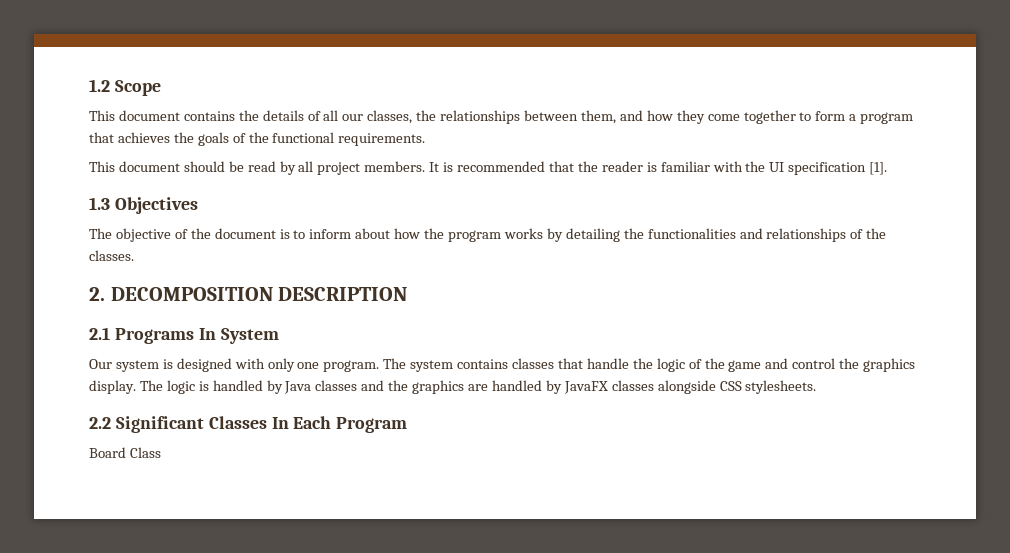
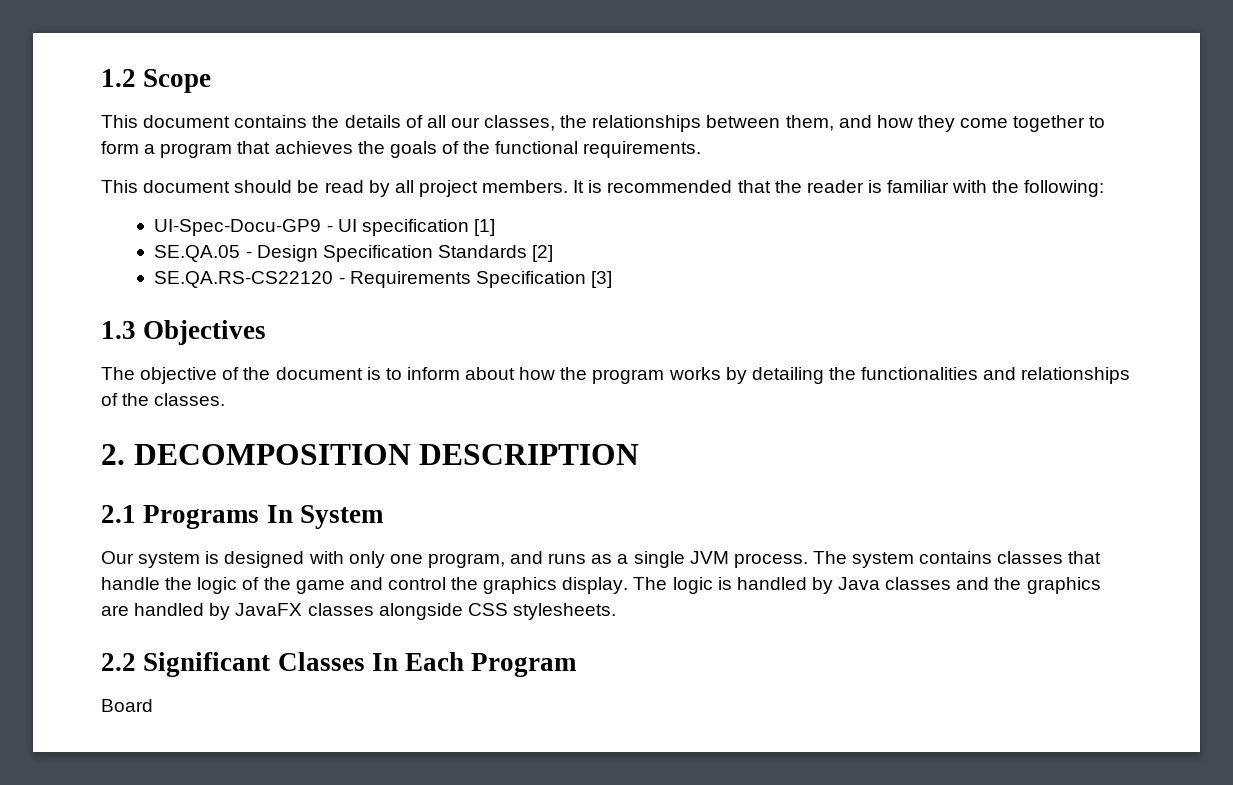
- It is recommended that the reader is familiar with the UI specification [1].
+ It is recommended that the reader is familiar with the following:
+ UI-Spec-Docu-GP9 - UI specification [1]
+ SE.QA.05 - Design Specification Standards [2]
+ SE.QA.RS-CS22120 - Requirements Specification [3]
- Our system is designed with only one program.
+ Our system is designed with only one program, and runs as a single JVM process.
- Board Class
+ Board

